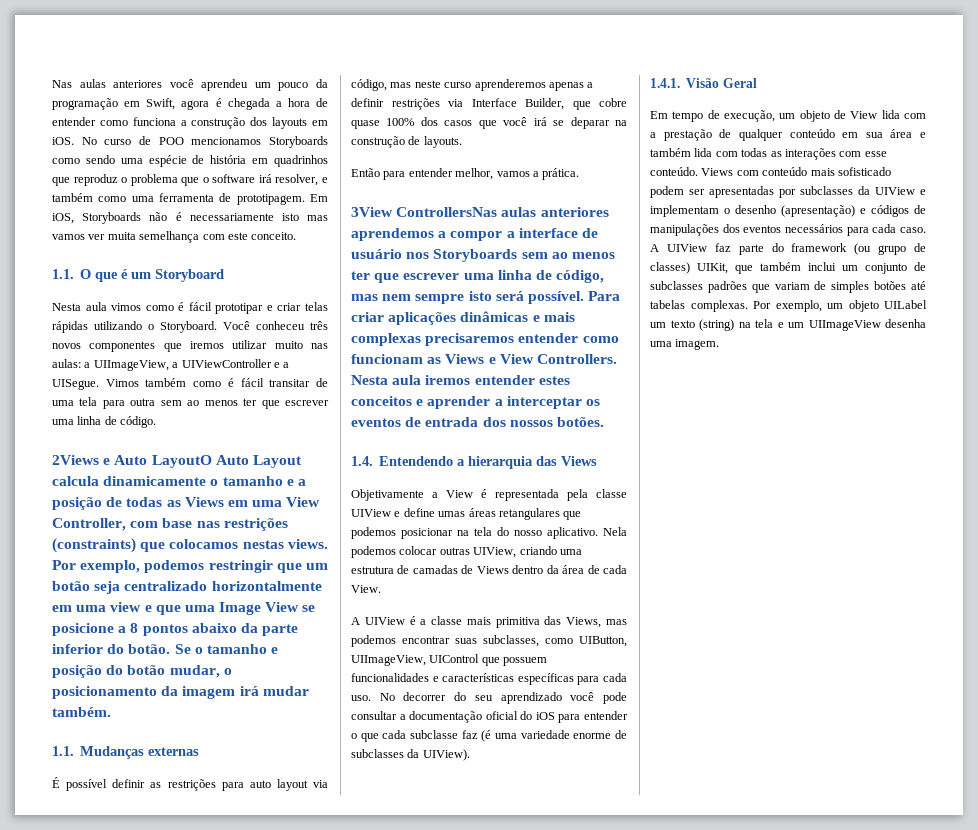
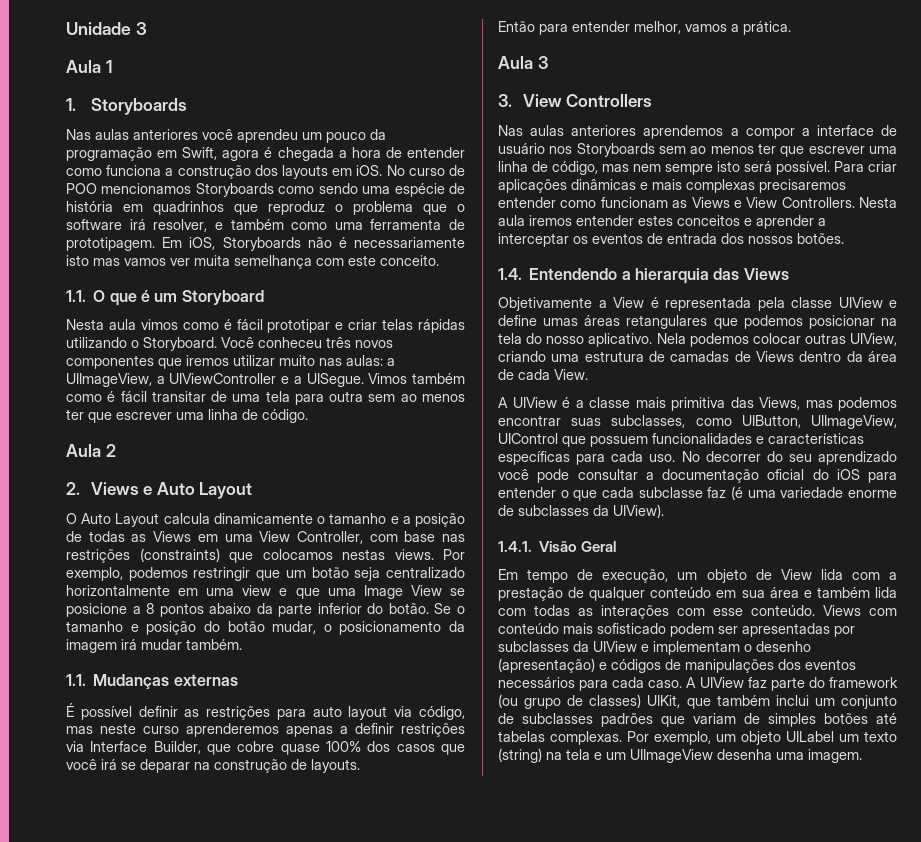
+ Unidade 3
+ Aula 1
+ 1. Storyboards
- 2Views e Auto LayoutO Auto Layout calcula dinamicamente o tamanho e a posição de todas as Views em uma View Controller, com base nas restrições (constraints) que colocamos nestas views.
+ Aula 2
+ 2. Views e Auto Layout
+ O Auto Layout calcula dinamicamente o tamanho e a posição de todas as Views em uma View Controller, com base nas restrições (constraints) que colocamos nestas views.
- 3View ControllersNas aulas anteriores aprendemos a compor a interface de usuário nos Storyboards sem ao menos ter que escrever uma linha de código, mas nem sempre isto será possível.
+ Aula 3
+ 3. View Controllers
+ Nas aulas anteriores aprendemos a compor a interface de usuário nos Storyboards sem ao menos ter que escrever uma linha de código, mas nem sempre isto será possível.

